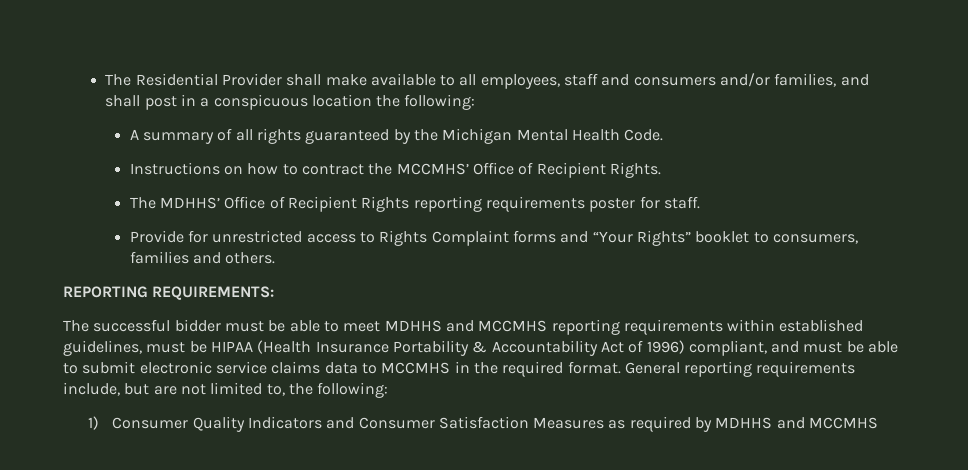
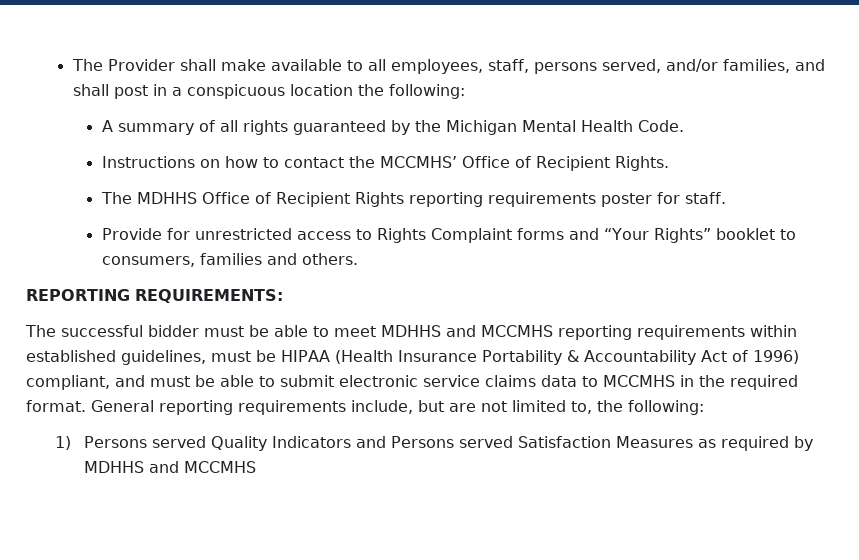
- The Residential Provider shall make available to all employees, staff and consumers and/or families, and shall post in a conspicuous location the following:
+ The Provider shall make available to all employees, staff, persons served, and/or families, and shall post in a conspicuous location the following:
- Instructions on how to contract the MCCMHS’ Office of Recipient Rights.
+ Instructions on how to contact the MCCMHS’ Office of Recipient Rights.
- The MDHHS’ Office of Recipient Rights reporting requirements poster for staff.
+ The MDHHS Office of Recipient Rights reporting requirements poster for staff.
- 1) Consumer Quality Indicators and Consumer Satisfaction Measures as required by MDHHS and MCCMHS
+ 1) Persons served Quality Indicators and Persons served Satisfaction Measures as required by MDHHS and MCCMHS

